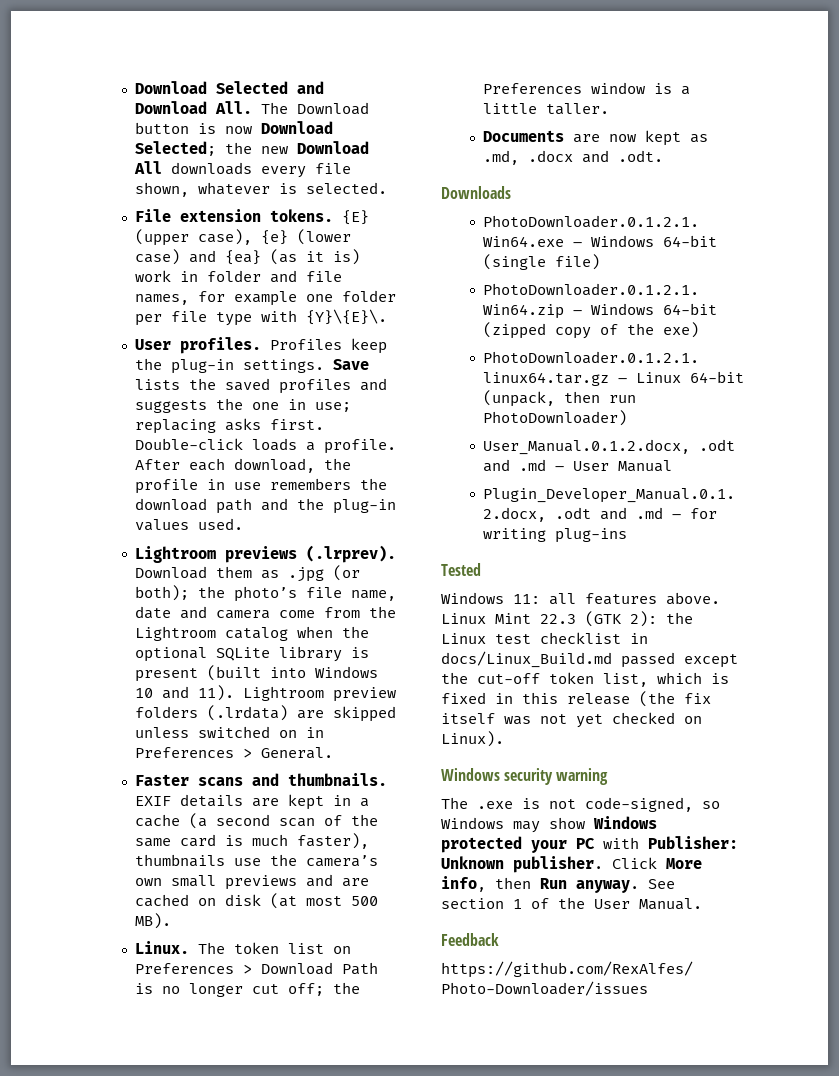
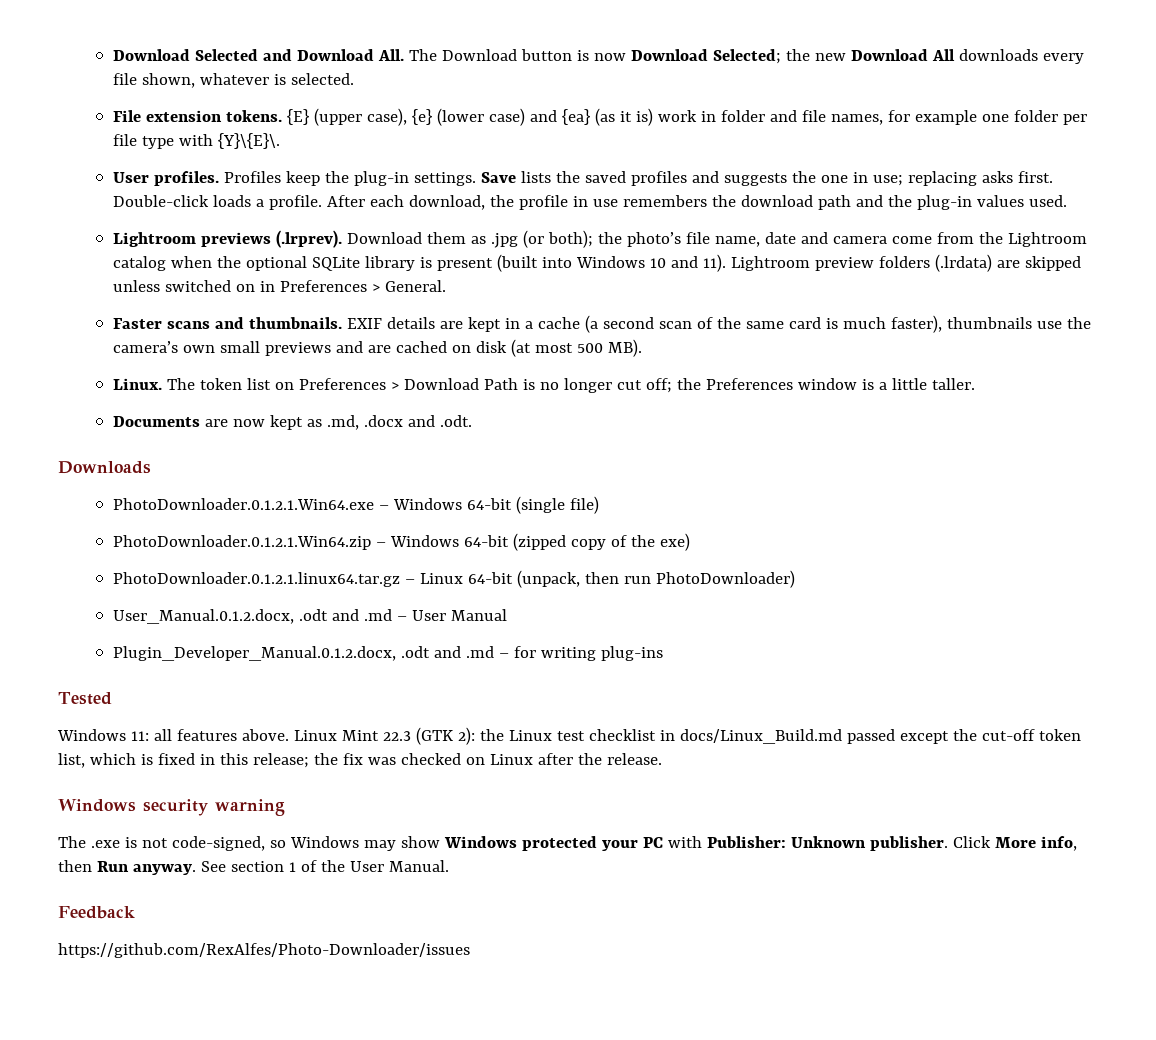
- Linux Mint 22.3 (GTK 2): the Linux test checklist in docs/Linux_Build.md passed except the cut-off token list, which is fixed in this release (the fix itself was not yet checked on Linux).
+ Linux Mint 22.3 (GTK 2): the Linux test checklist in docs/Linux_Build.md passed except the cut-off token list, which is fixed in this release; the fix was checked on Linux after the release.

